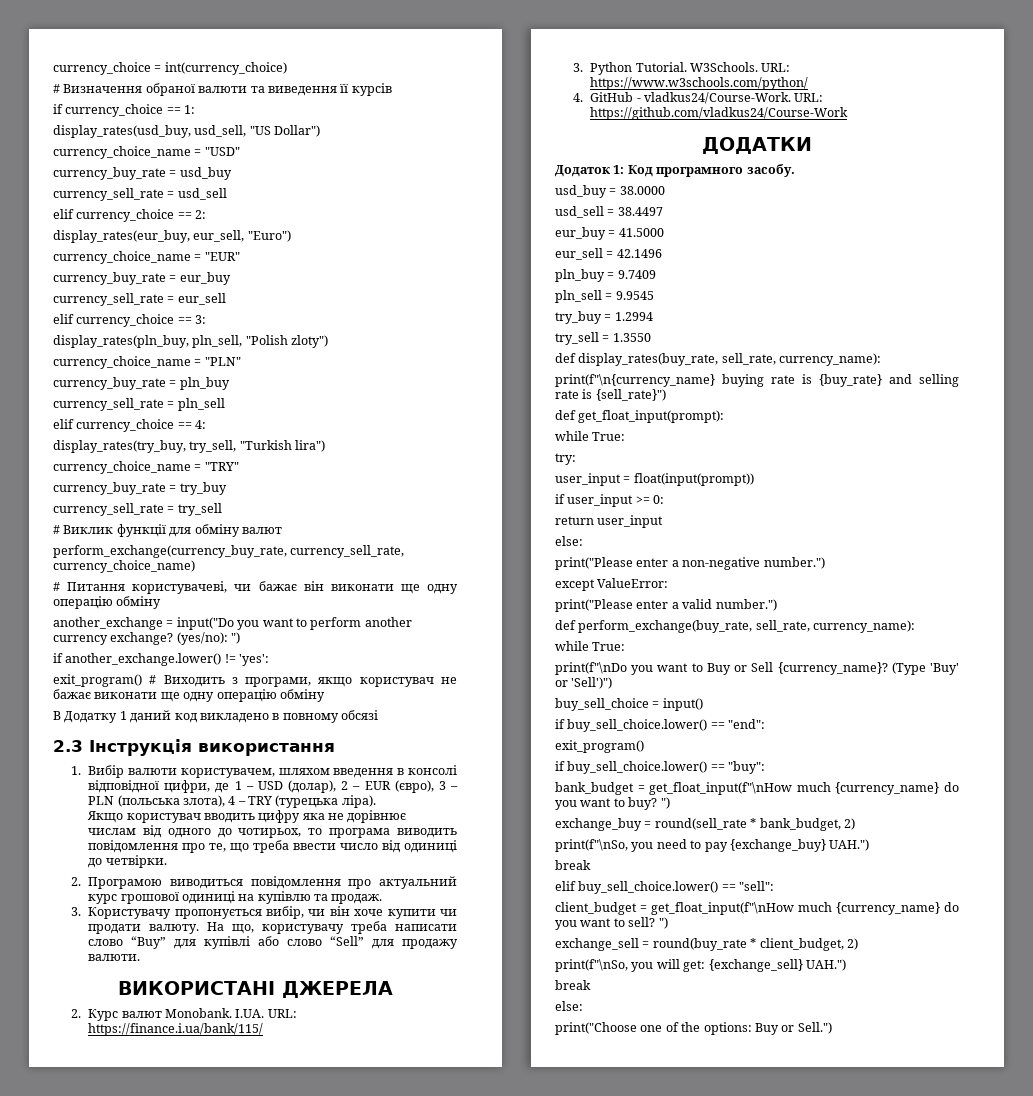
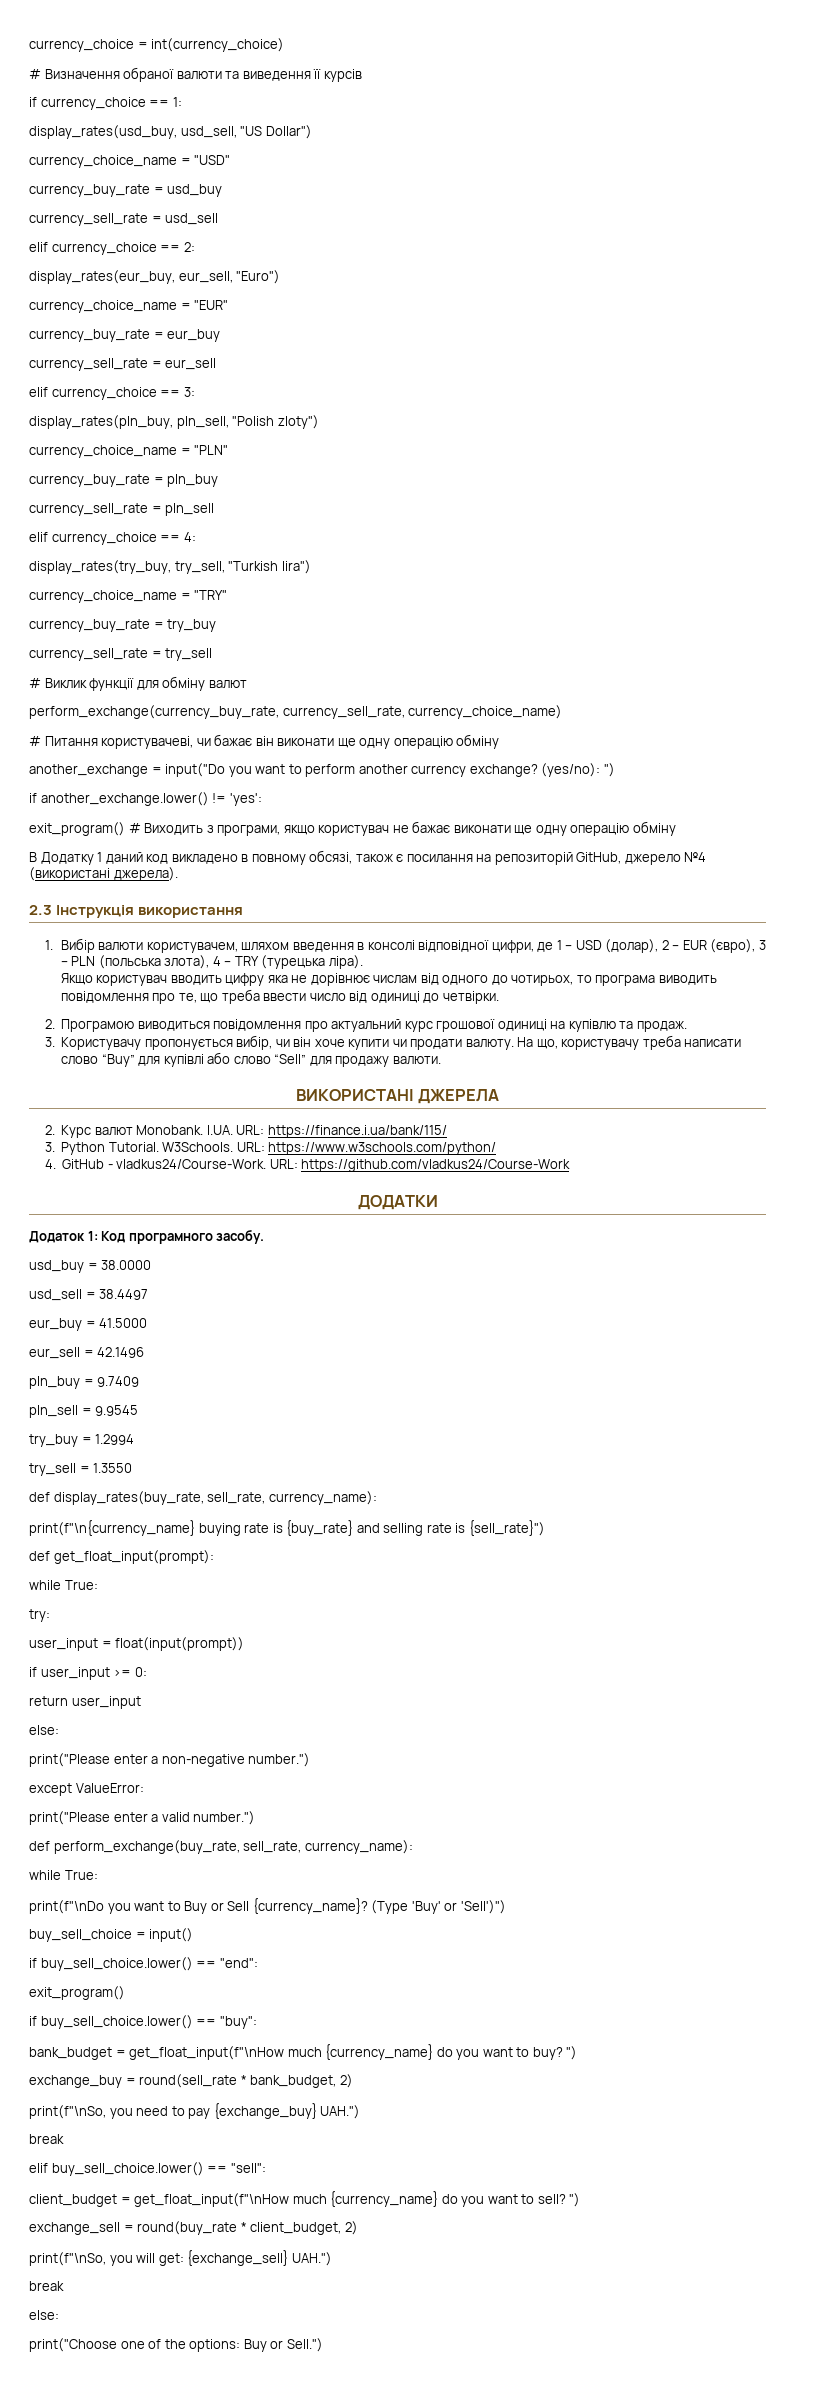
- В Додатку 1 даний код викладено в повному обсязі
+ В Додатку 1 даний код викладено в повному обсязі, також є посилання на репозиторій GitHub, джерело №4 (використані джерела).

